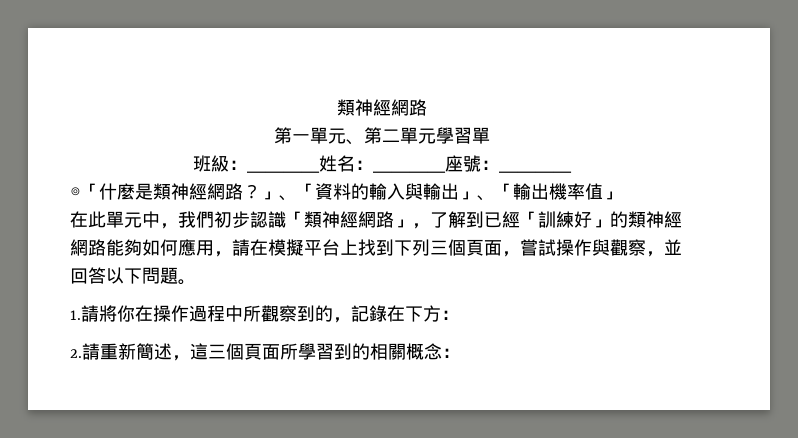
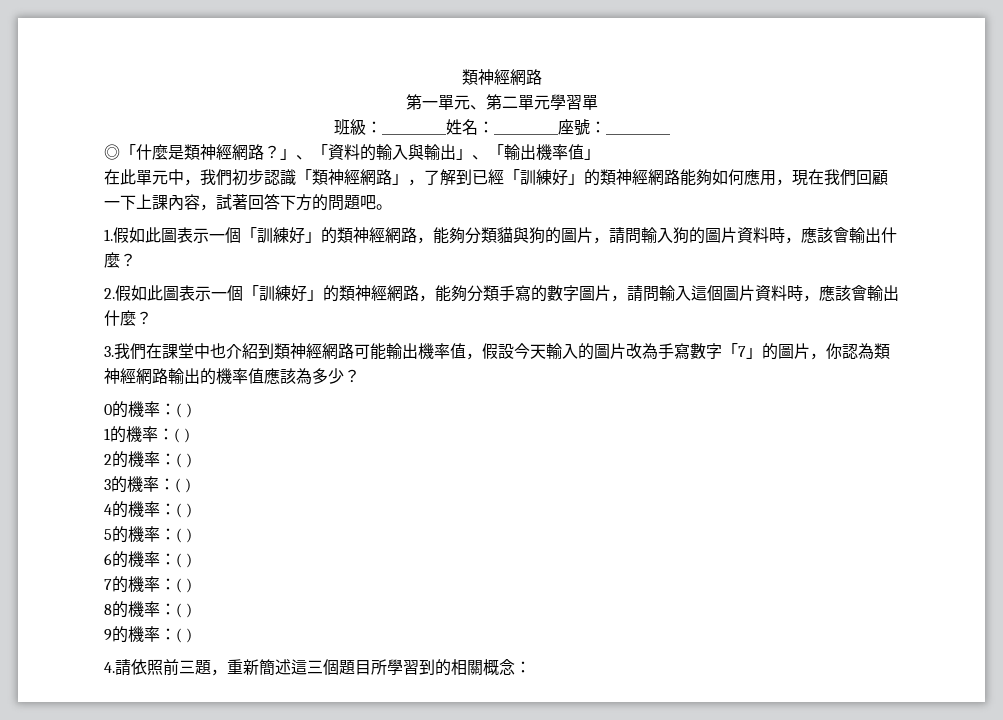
- 在此單元中，我們初步認識「類神經網路」，了解到已經「訓練好」的類神經網路能夠如何應用，請在模擬平台上找到下列三個頁面，嘗試操作與觀察，並回答以下問題。
- 1.請將你在操作過程中所觀察到的，記錄在下方：
- 2.請重新簡述，這三個頁面所學習到的相關概念：
+ 在此單元中，我們初步認識「類神經網路」，了解到已經「訓練好」的類神經網路能夠如何應用，現在我們回顧一下上課內容，試著回答下方的問題吧。
+ 1.假如此圖表示一個「訓練好」的類神經網路，能夠分類貓與狗的圖片，請問輸入狗的圖片資料時，應該會輸出什麼？
+ 2.假如此圖表示一個「訓練好」的類神經網路，能夠分類手寫的數字圖片，請問輸入這個圖片資料時，應該會輸出什麼？
+ 3.我們在課堂中也介紹到類神經網路可能輸出機率值，假設今天輸入的圖片改為手寫數字「7」的圖片，你認為類神經網路輸出的機率值應該為多少？
+ 0的機率：( )
+ 1的機率：( )
+ 2的機率：( )
+ 3的機率：( )
+ 4的機率：( )
+ 5的機率：( )
+ 6的機率：( )
+ 7的機率：( )
+ 8的機率：( )
+ 9的機率：( )
+ 4.請依照前三題，重新簡述這三個題目所學習到的相關概念：

